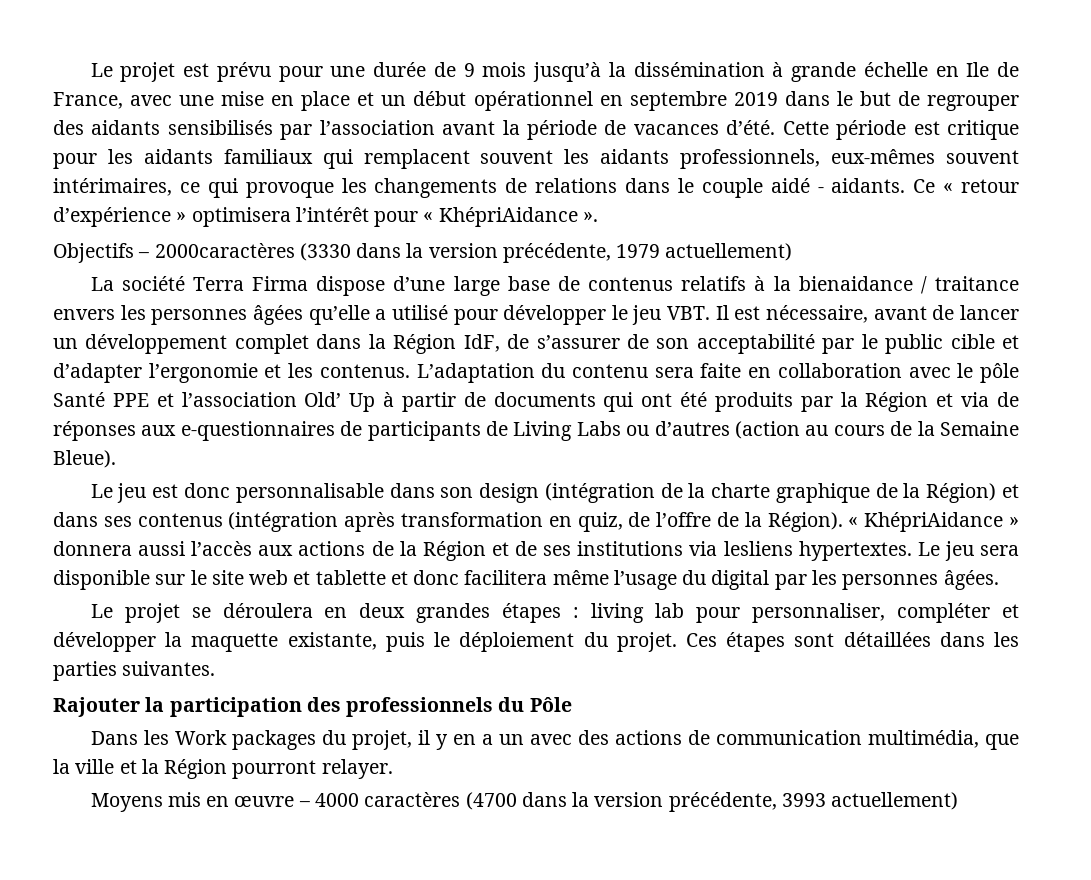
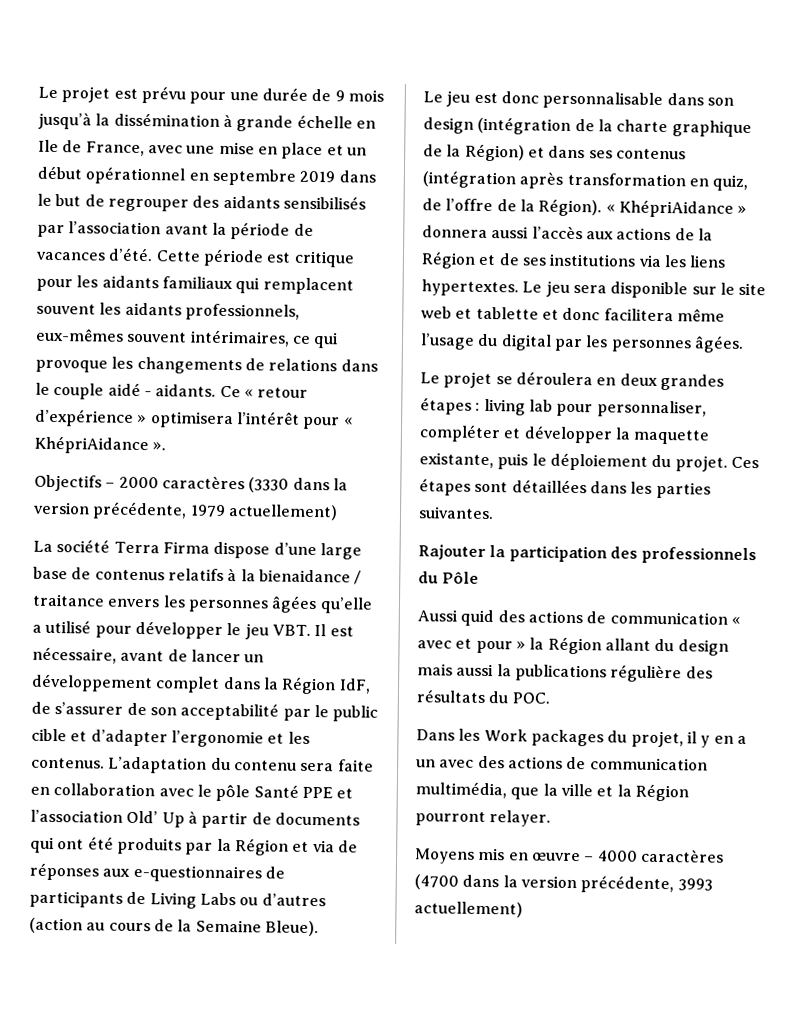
- Objectifs – 2000caractères (3330 dans la version précédente, 1979 actuellement)
+ Objectifs – 2000 caractères (3330 dans la version précédente, 1979 actuellement)
- « KhépriAidance » donnera aussi l’accès aux actions de la Région et de ses institutions via lesliens hypertextes.
+ « KhépriAidance » donnera aussi l’accès aux actions de la Région et de ses institutions via les liens hypertextes.
+ Aussi quid des actions de communication « avec et pour » la Région allant du design mais aussi la publications régulière des résultats du POC.

